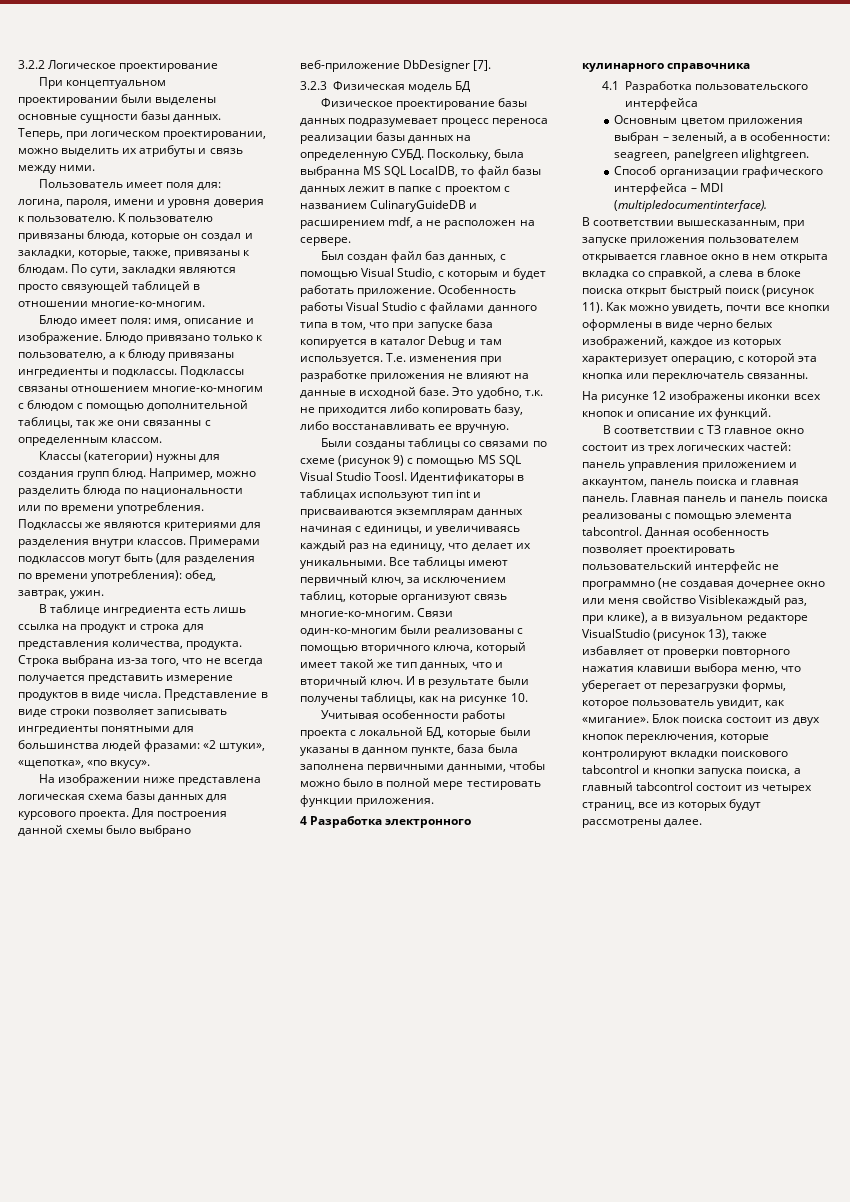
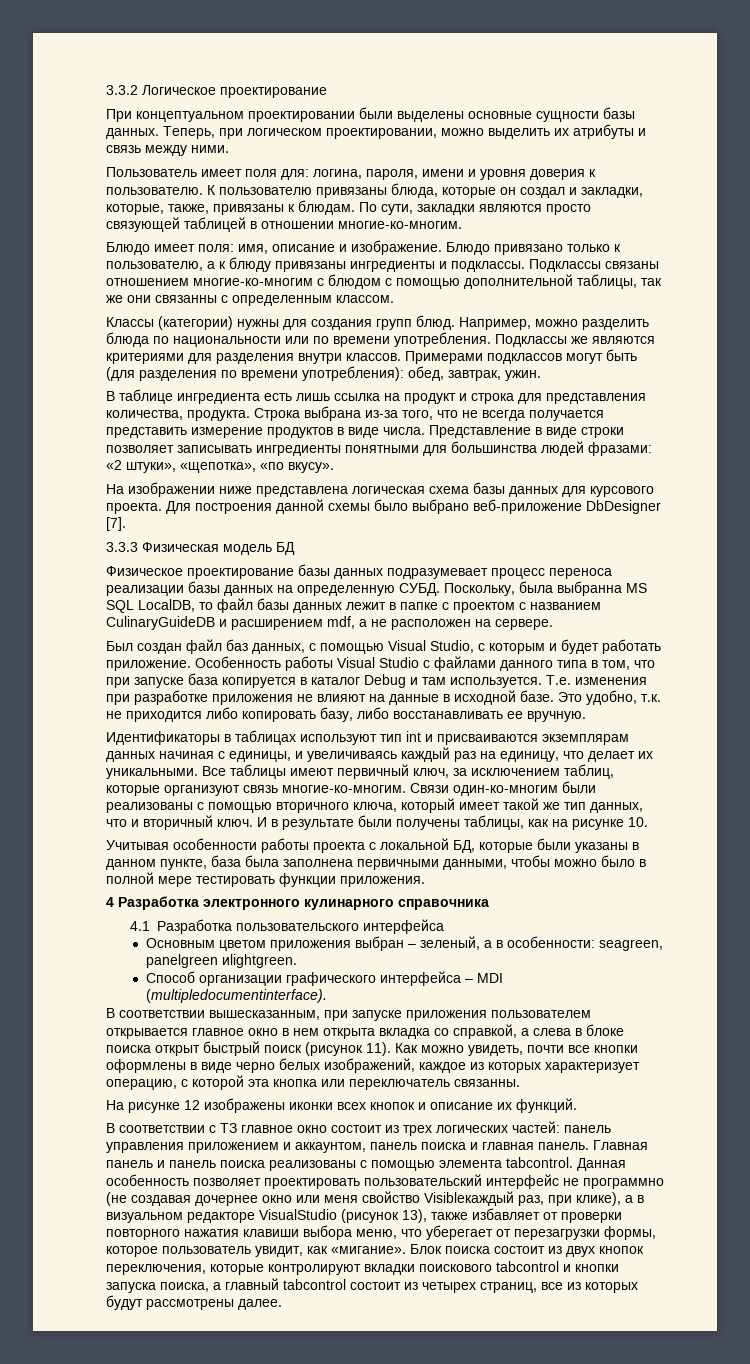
- 3.2.2 Логическое проектирование
+ 3.3.2 Логическое проектирование
- 3.2.3 Физическая модель БД
+ 3.3.3 Физическая модель БД
- Были созданы таблицы со связами по схеме (рисунок 9) с помощью MS SQL Visual Studio Toosl.

